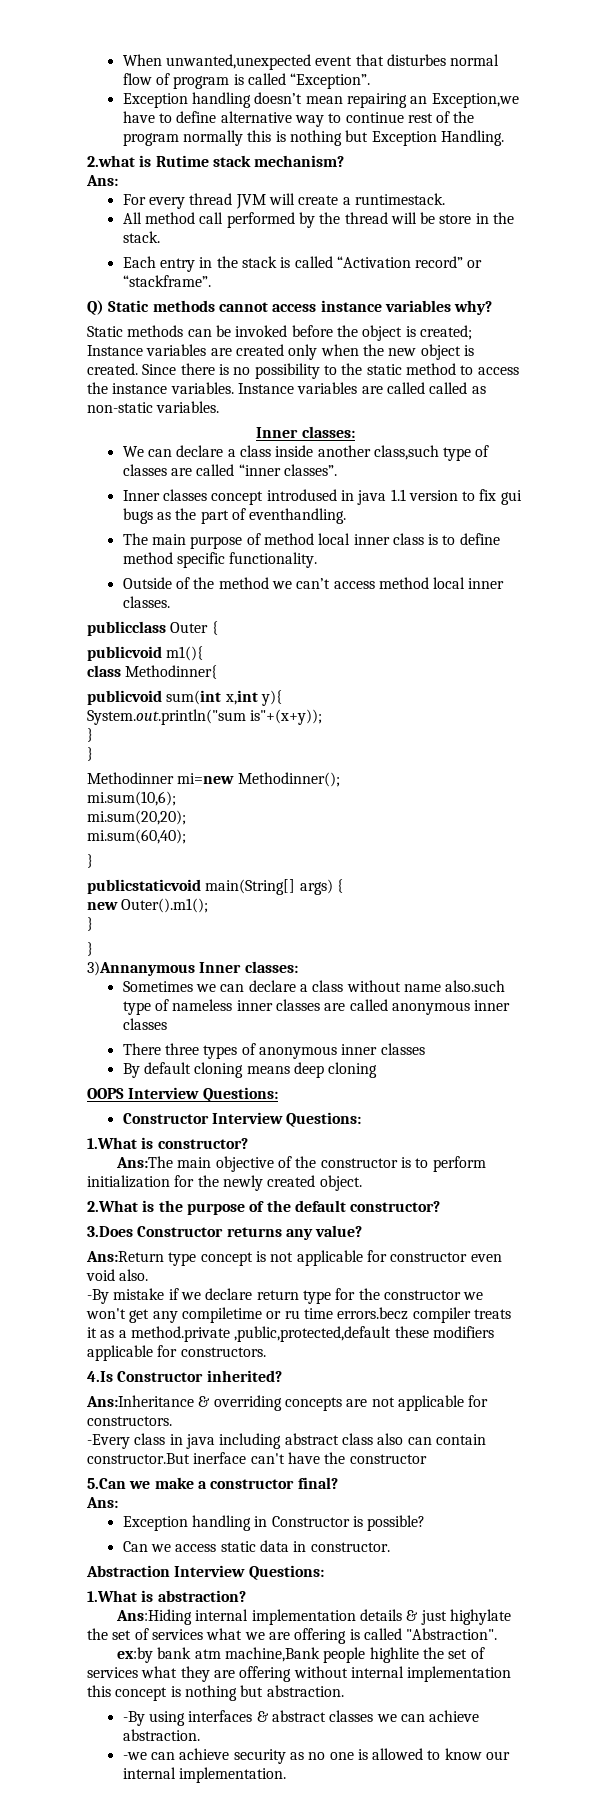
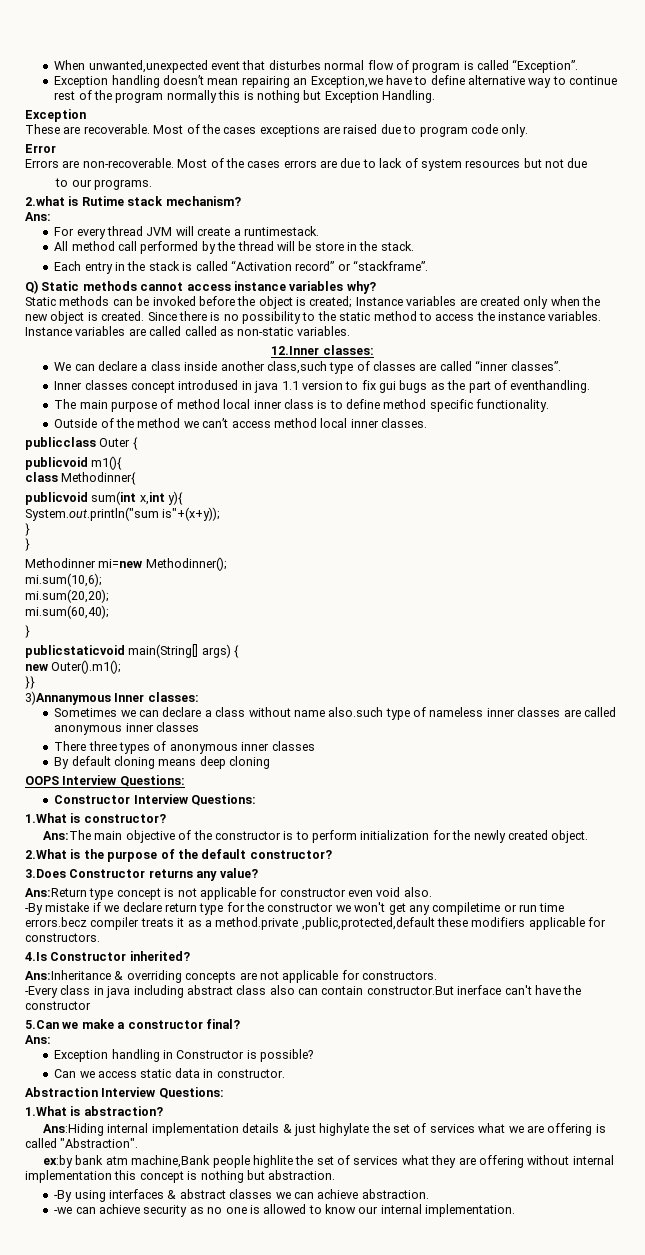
  Exception handling doesn’t mean repairing an Exception,we have to define alternative way to continue rest of the program normally this is nothing but Exception Handling.
+ Exception
+ These are recoverable. Most of the cases exceptions are raised due to program code only.
+ Error
+ Errors are non-recoverable. Most of the cases errors are due to lack of system resources but not due
+ to our programs.
  Instance variables are called called as non-static variables.
- Inner classes:
+ 12.Inner classes:
  new Outer().m1();
- }
- }
+ }}
- -By mistake if we declare return type for the constructor we won't get any compiletime or ru time errors.becz compiler treats it as a method.private ,public,protected,default these modifiers applicable for constructors.
+ -By mistake if we declare return type for the constructor we won't get any compiletime or run time errors.becz compiler treats it as a method.private ,public,protected,default these modifiers applicable for constructors.

